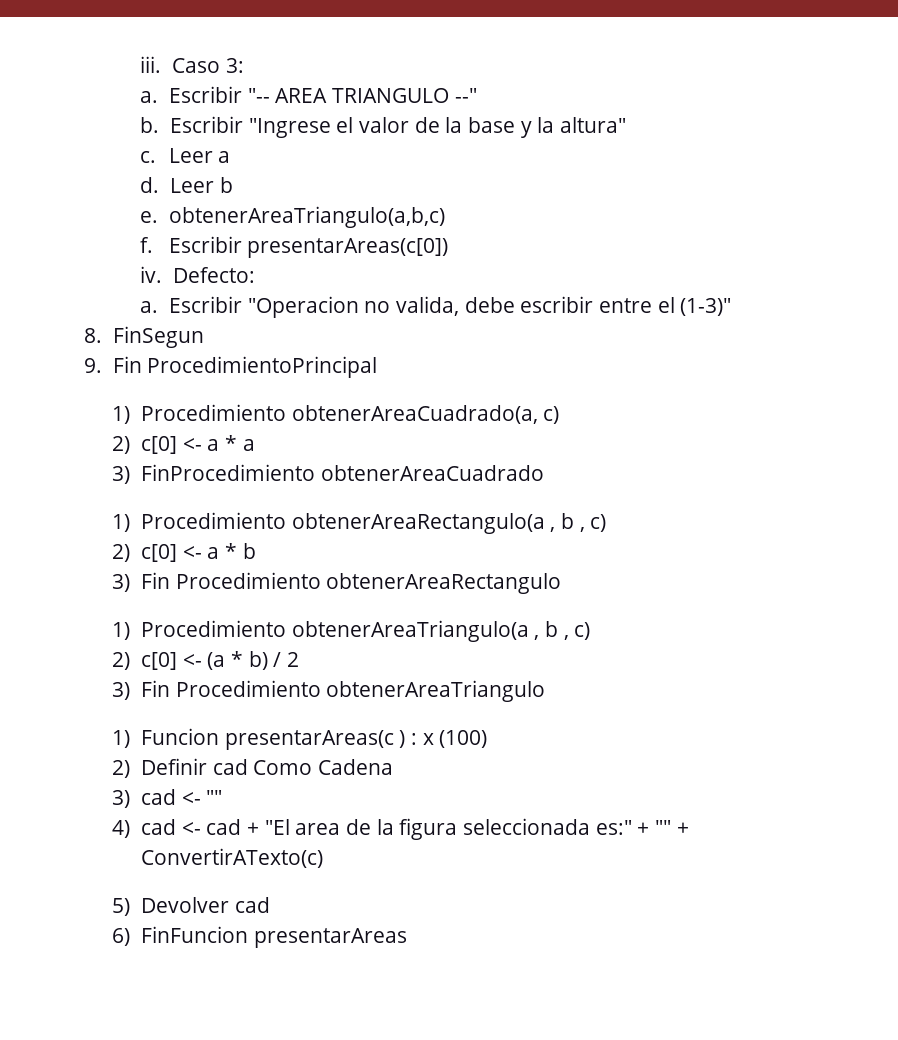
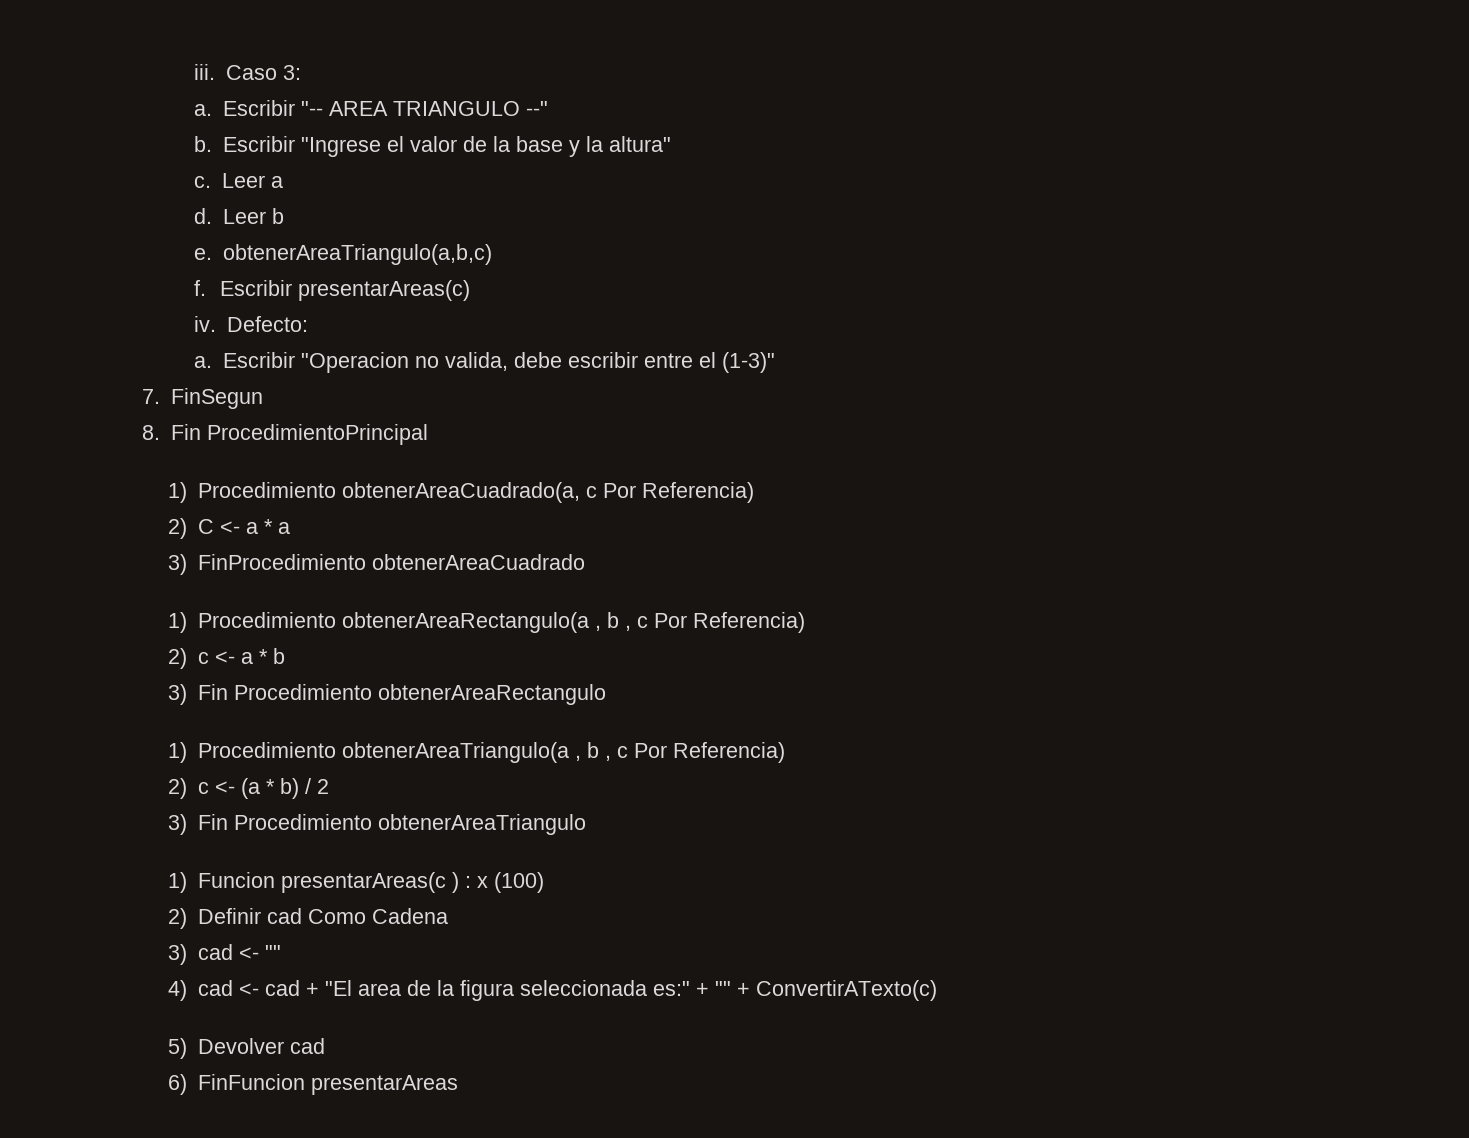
- Escribir presentarAreas(c[0])
+ Escribir presentarAreas(c)
- 8. FinSegun
+ 7. FinSegun
- 9. Fin ProcedimientoPrincipal
+ 8. Fin ProcedimientoPrincipal
- 1) Procedimiento obtenerAreaCuadrado(a, c)
- 2) c[0] <- a * a
+ 1) Procedimiento obtenerAreaCuadrado(a, c Por Referencia)
+ 2) C <- a * a
- 1) Procedimiento obtenerAreaRectangulo(a , b , c)
- 2) c[0] <- a * b
+ 1) Procedimiento obtenerAreaRectangulo(a , b , c Por Referencia)
+ 2) c <- a * b
- 1) Procedimiento obtenerAreaTriangulo(a , b , c)
- 2) c[0] <- (a * b) / 2
+ 1) Procedimiento obtenerAreaTriangulo(a , b , c Por Referencia)
+ 2) c <- (a * b) / 2

